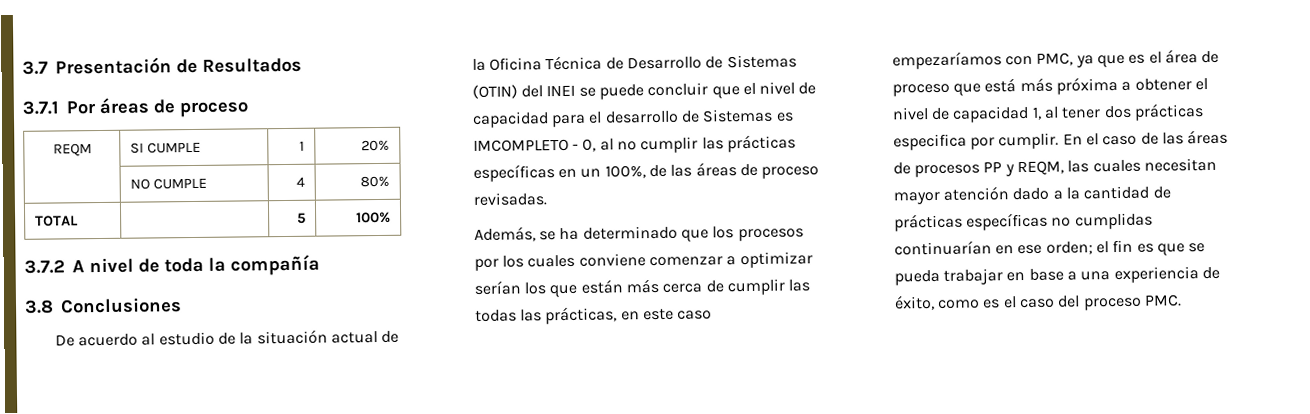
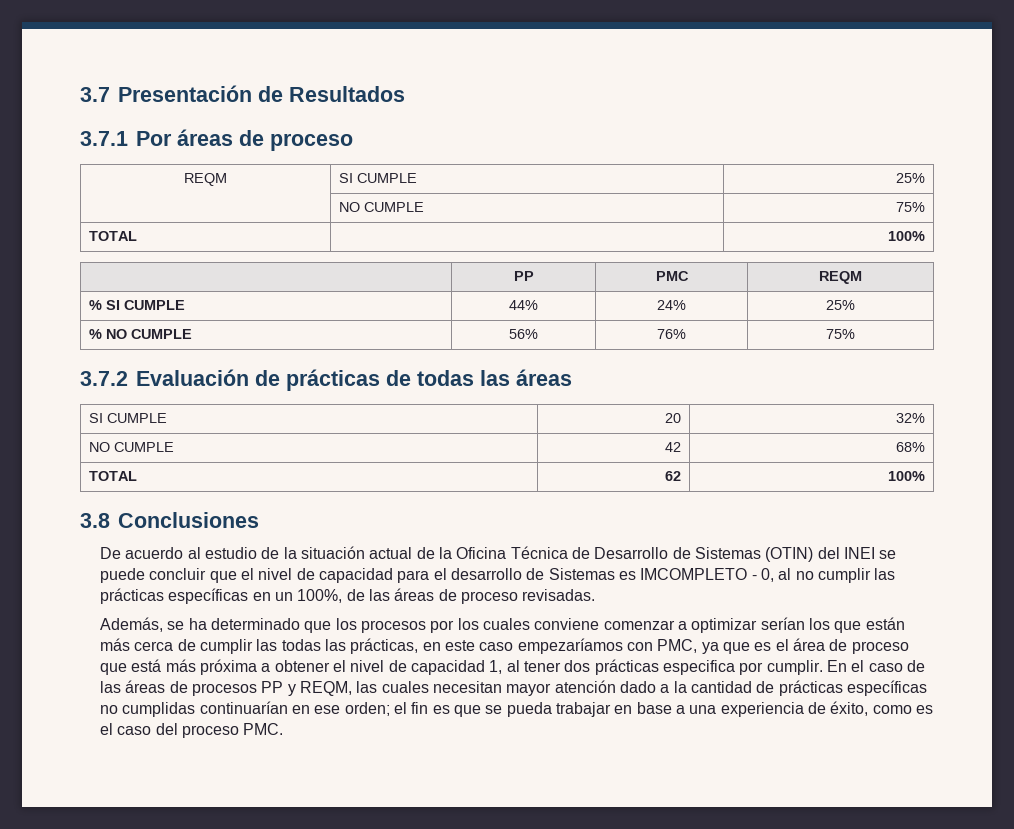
- REQM | SI CUMPLE | 1 | 20%
- | NO CUMPLE | 4 | 80%
+ REQM | SI CUMPLE | 25%
+ | NO CUMPLE | 75%
- TOTAL | | 5 | 100%
- 3.7.2 A nivel de toda la compañía
+ TOTAL | | 100%
+ | PP | PMC | REQM
+ % SI CUMPLE | 44% | 24% | 25%
+ % NO CUMPLE | 56% | 76% | 75%
+ 3.7.2 Evaluación de prácticas de todas las áreas
+ SI CUMPLE | 20 | 32%
+ NO CUMPLE | 42 | 68%
+ TOTAL | 62 | 100%

